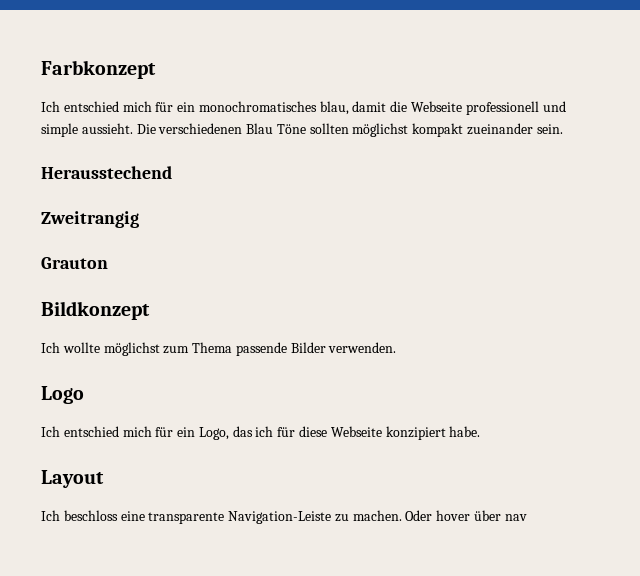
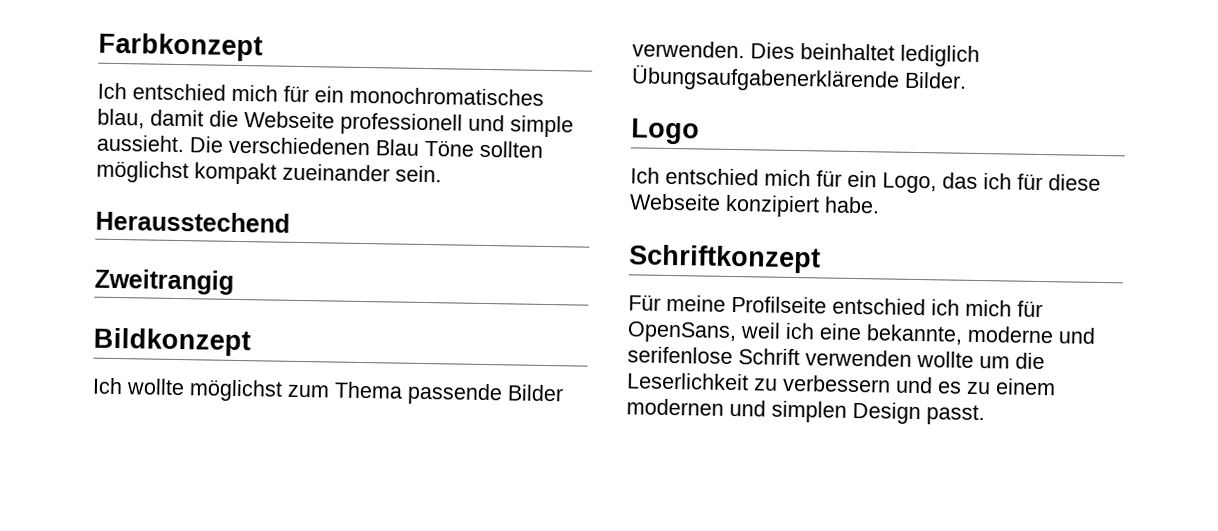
- Grauton
+ Dies beinhaltet lediglich Übungsaufgabenerklärende Bilder.
- Layout
- Ich beschloss eine transparente Navigation-Leiste zu machen. Oder hover über nav
+ Schriftkonzept
+ Für meine Profilseite entschied ich mich für OpenSans, weil ich eine bekannte, moderne und serifenlose Schrift verwenden wollte um die Leserlichkeit zu verbessern und es zu einem modernen und simplen Design passt.

